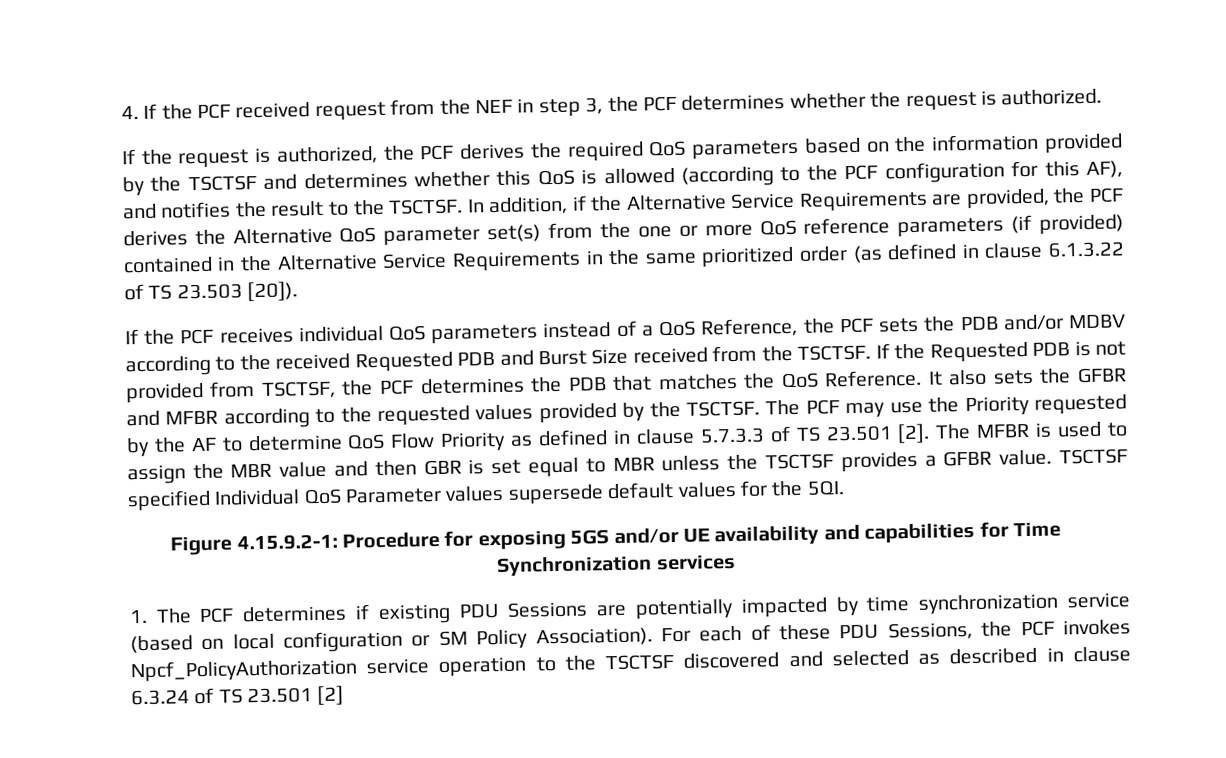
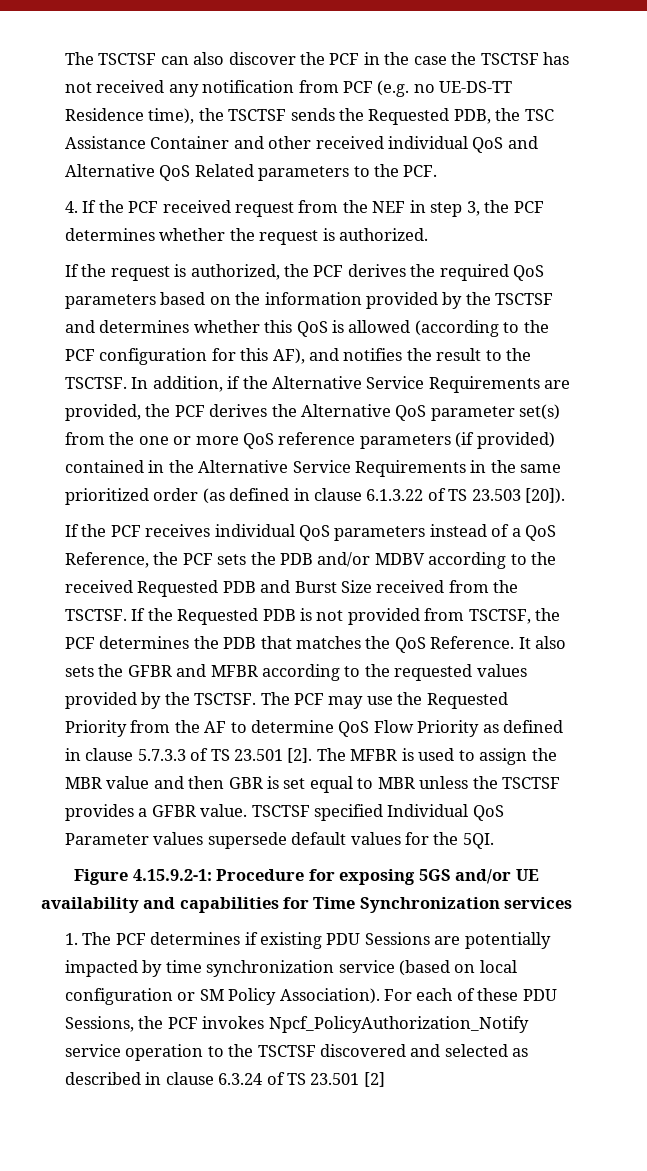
+ The TSCTSF can also discover the PCF in the case the TSCTSF has not received any notification from PCF (e.g. no UE-DS-TT Residence time), the TSCTSF sends the Requested PDB, the TSC Assistance Container and other received individual QoS and Alternative QoS Related parameters to the PCF.
- The PCF may use the Priority requested by the AF to determine QoS Flow Priority as defined in clause 5.7.3.3 of TS 23.501 [2].
+ The PCF may use the Requested Priority from the AF to determine QoS Flow Priority as defined in clause 5.7.3.3 of TS 23.501 [2].
- For each of these PDU Sessions, the PCF invokes Npcf_PolicyAuthorization service operation to the TSCTSF discovered and selected as described in clause 6.3.24 of TS 23.501 [2]
+ For each of these PDU Sessions, the PCF invokes Npcf_PolicyAuthorization_Notify service operation to the TSCTSF discovered and selected as described in clause 6.3.24 of TS 23.501 [2]

